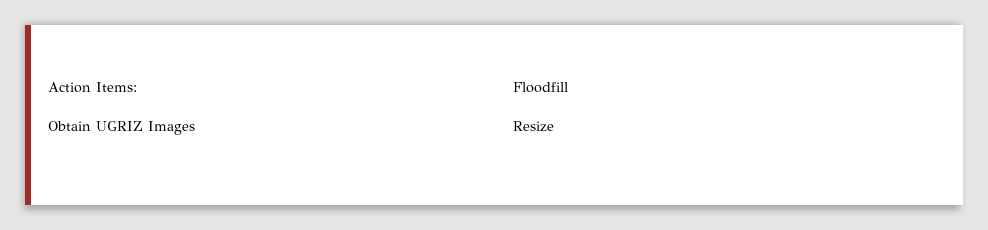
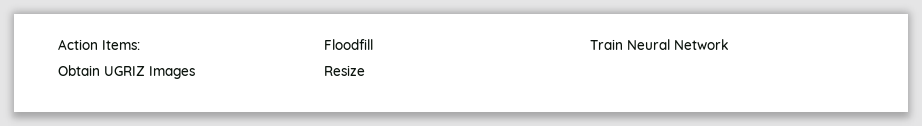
+ Train Neural Network

